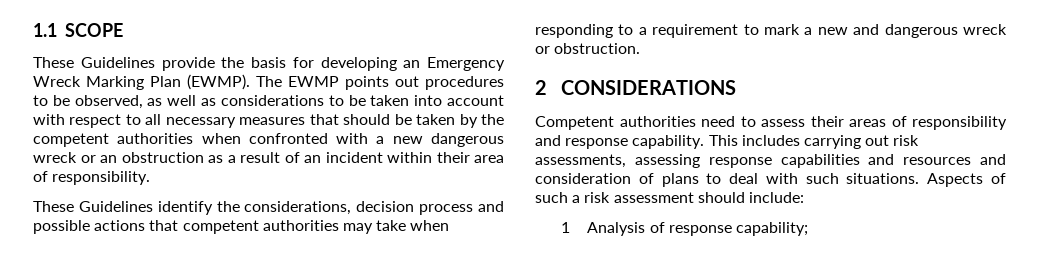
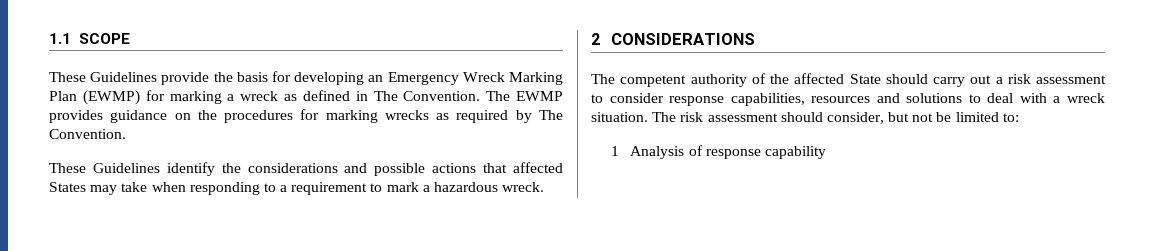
- These Guidelines provide the basis for developing an Emergency Wreck Marking Plan (EWMP). The EWMP points out procedures to be observed, as well as considerations to be taken into account with respect to all necessary measures that should be taken by the competent authorities when confronted with a new dangerous wreck or an obstruction as a result of an incident within their area of responsibility.
+ These Guidelines provide the basis for developing an Emergency Wreck Marking Plan (EWMP) for marking a wreck as defined in The Convention. The EWMP provides guidance on the procedures for marking wrecks as required by The Convention.
- These Guidelines identify the considerations, decision process and possible actions that competent authorities may take when responding to a requirement to mark a new and dangerous wreck or obstruction.
+ These Guidelines identify the considerations and possible actions that affected States may take when responding to a requirement to mark a hazardous wreck.
  2 CONSIDERATIONS
- Competent authorities need to assess their areas of responsibility and response capability. This includes carrying out risk assessments, assessing response capabilities and resources and consideration of plans to deal with such situations. Aspects of such a risk assessment should include:
+ The competent authority of the affected State should carry out a risk assessment to consider response capabilities, resources and solutions to deal with a wreck situation. The risk assessment should consider, but not be limited to:
- 1 Analysis of response capability;
+ 1 Analysis of response capability

